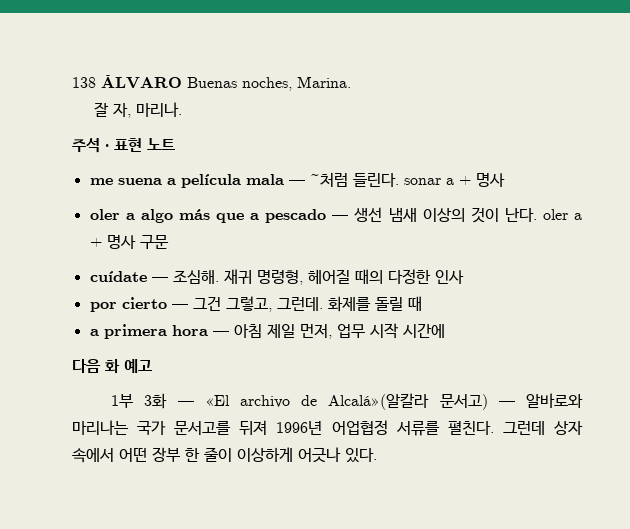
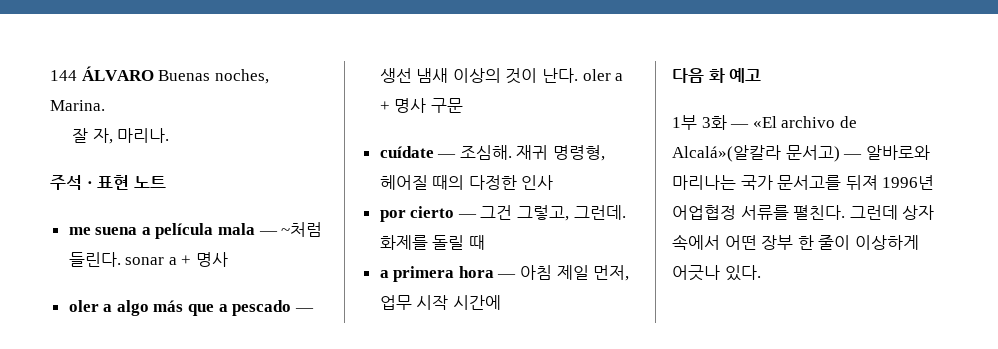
- 138 ÁLVARO Buenas noches, Marina.
+ 144 ÁLVARO Buenas noches, Marina.

